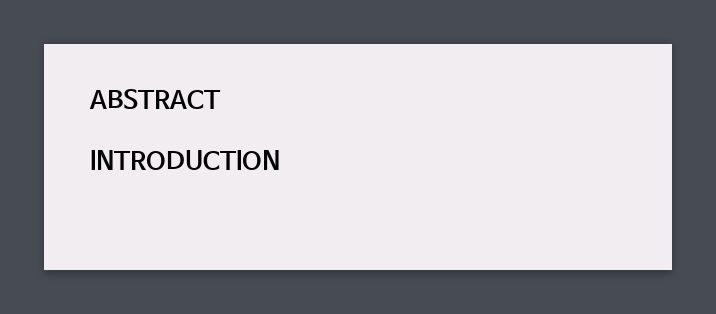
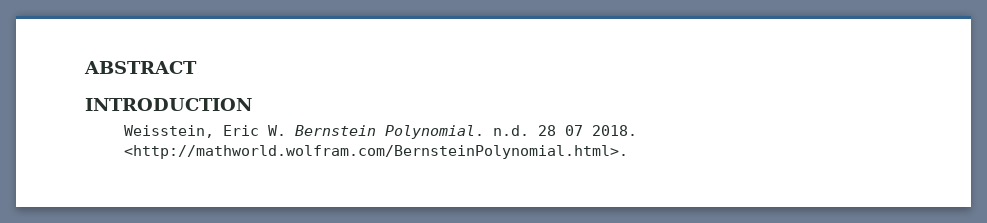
+ Weisstein, Eric W. Bernstein Polynomial. n.d. 28 07 2018. <http://mathworld.wolfram.com/BernsteinPolynomial.html>.

